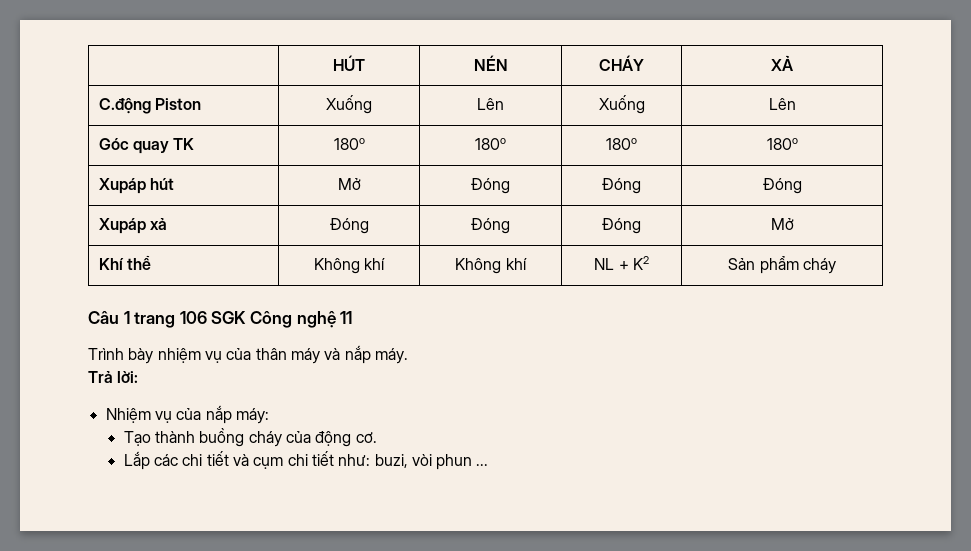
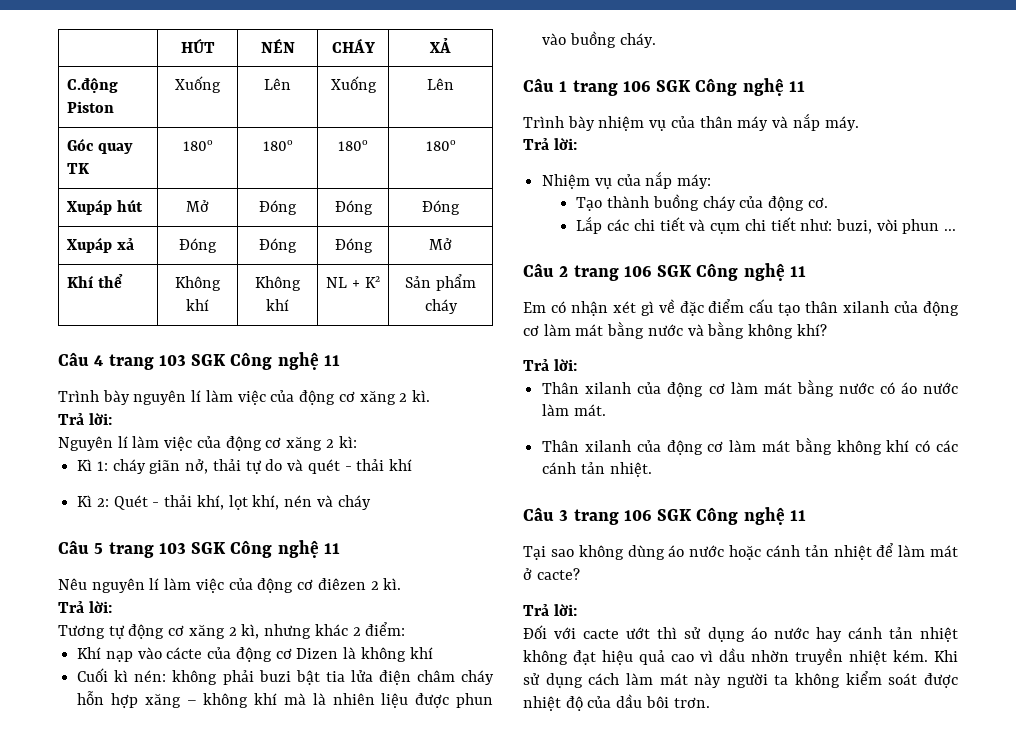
+ Câu 4 trang 103 SGK Công nghệ 11
+ Trình bày nguyên lí làm việc của động cơ xăng 2 kì.
+ Trả lời:
+ Nguyên lí làm việc của động cơ xăng 2 kì:
+ Kì 1: cháy giãn nở, thải tự do và quét - thải khí
+ Kì 2: Quét - thải khí, lọt khí, nén và cháy
+ Câu 5 trang 103 SGK Công nghệ 11
+ Nêu nguyên lí làm việc của động cơ điêzen 2 kì.
+ Trả lời:
+ Tương tự động cơ xăng 2 kì, nhưng khác 2 điểm:
+ Khí nạp vào cácte của động cơ Dizen là không khí
+ Cuối kì nén: không phải buzi bật tia lửa điện châm cháy hỗn hợp xăng – không khí mà là nhiên liệu được phun vào buồng cháy.
+ Câu 2 trang 106 SGK Công nghệ 11
+ Em có nhận xét gì về đặc điểm cấu tạo thân xilanh của động cơ làm mát bằng nước và bằng không khí?
+ Trả lời:
+ Thân xilanh của động cơ làm mát bằng nước có áo nước làm mát.
+ Thân xilanh của động cơ làm mát bằng không khí có các cánh tản nhiệt.
+ Câu 3 trang 106 SGK Công nghệ 11
+ Tại sao không dùng áo nước hoặc cánh tản nhiệt để làm mát ở cacte?
+ Trả lời:
+ Đối với cacte ướt thì sử dụng áo nước hay cánh tản nhiệt không đạt hiệu quả cao vì dầu nhờn truyền nhiệt kém. Khi sử dụng cách làm mát này người ta không kiểm soát được nhiệt độ của dầu bôi trơn.

